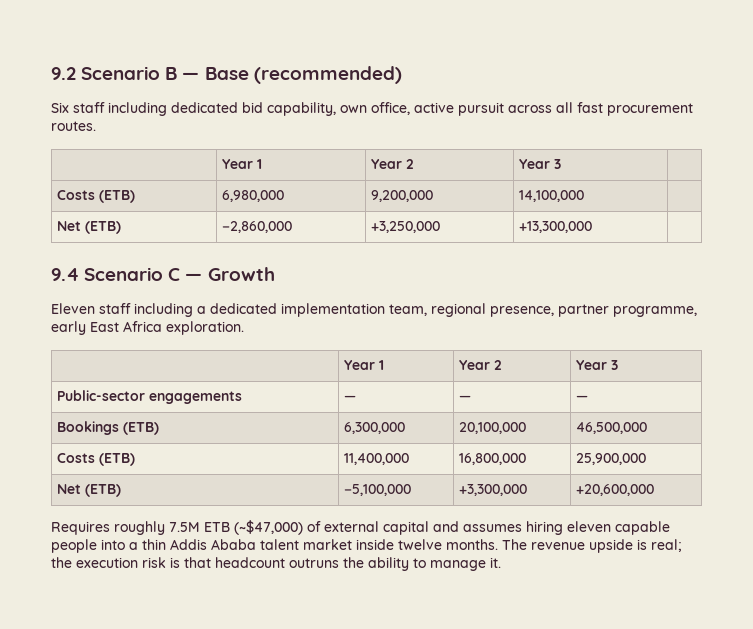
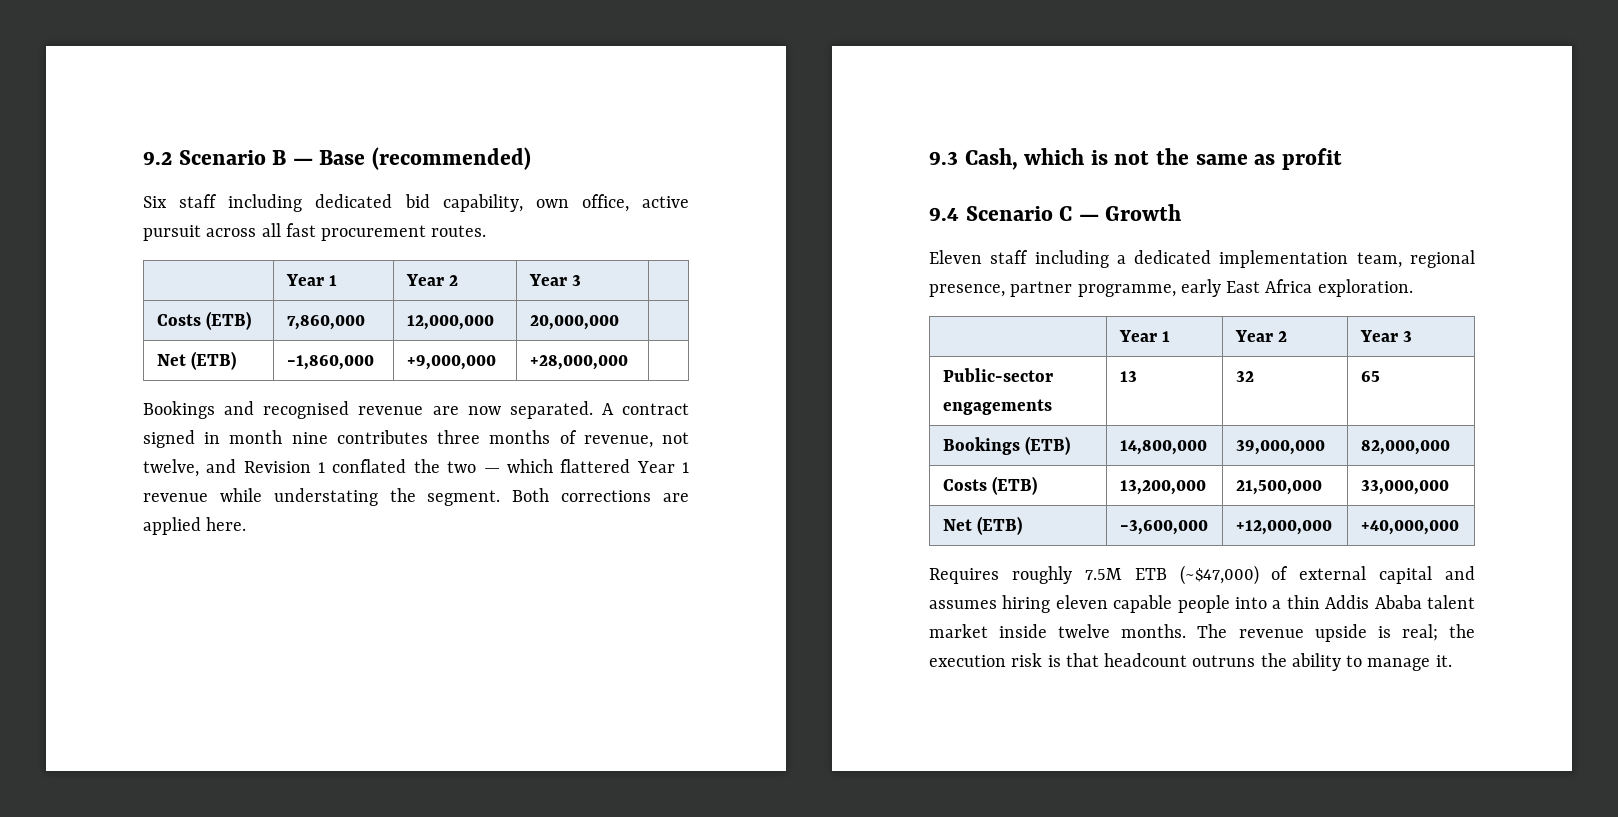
- Costs (ETB) | 6,980,000 | 9,200,000 | 14,100,000 |
- Net (ETB) | −2,860,000 | +3,250,000 | +13,300,000 |
+ Costs (ETB) | 7,860,000 | 12,000,000 | 20,000,000 |
+ Net (ETB) | −1,860,000 | +9,000,000 | +28,000,000 |
+ Bookings and recognised revenue are now separated. A contract signed in month nine contributes three months of revenue, not twelve, and Revision 1 conflated the two — which flattered Year 1 revenue while understating the segment. Both corrections are applied here.
+ 9.3 Cash, which is not the same as profit
- Public-sector engagements | — | — | —
+ Public-sector engagements | 13 | 32 | 65
- Bookings (ETB) | 6,300,000 | 20,100,000 | 46,500,000
- Costs (ETB) | 11,400,000 | 16,800,000 | 25,900,000
- Net (ETB) | −5,100,000 | +3,300,000 | +20,600,000
+ Bookings (ETB) | 14,800,000 | 39,000,000 | 82,000,000
+ Costs (ETB) | 13,200,000 | 21,500,000 | 33,000,000
+ Net (ETB) | −3,600,000 | +12,000,000 | +40,000,000

